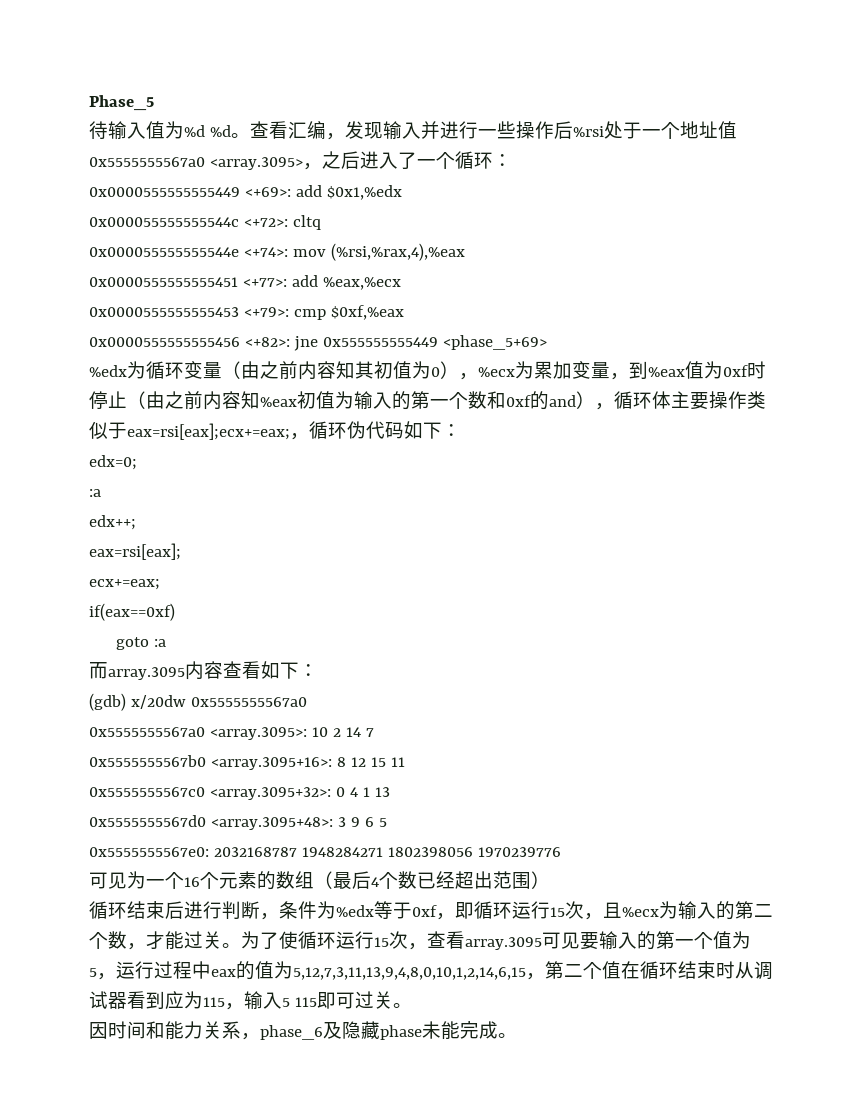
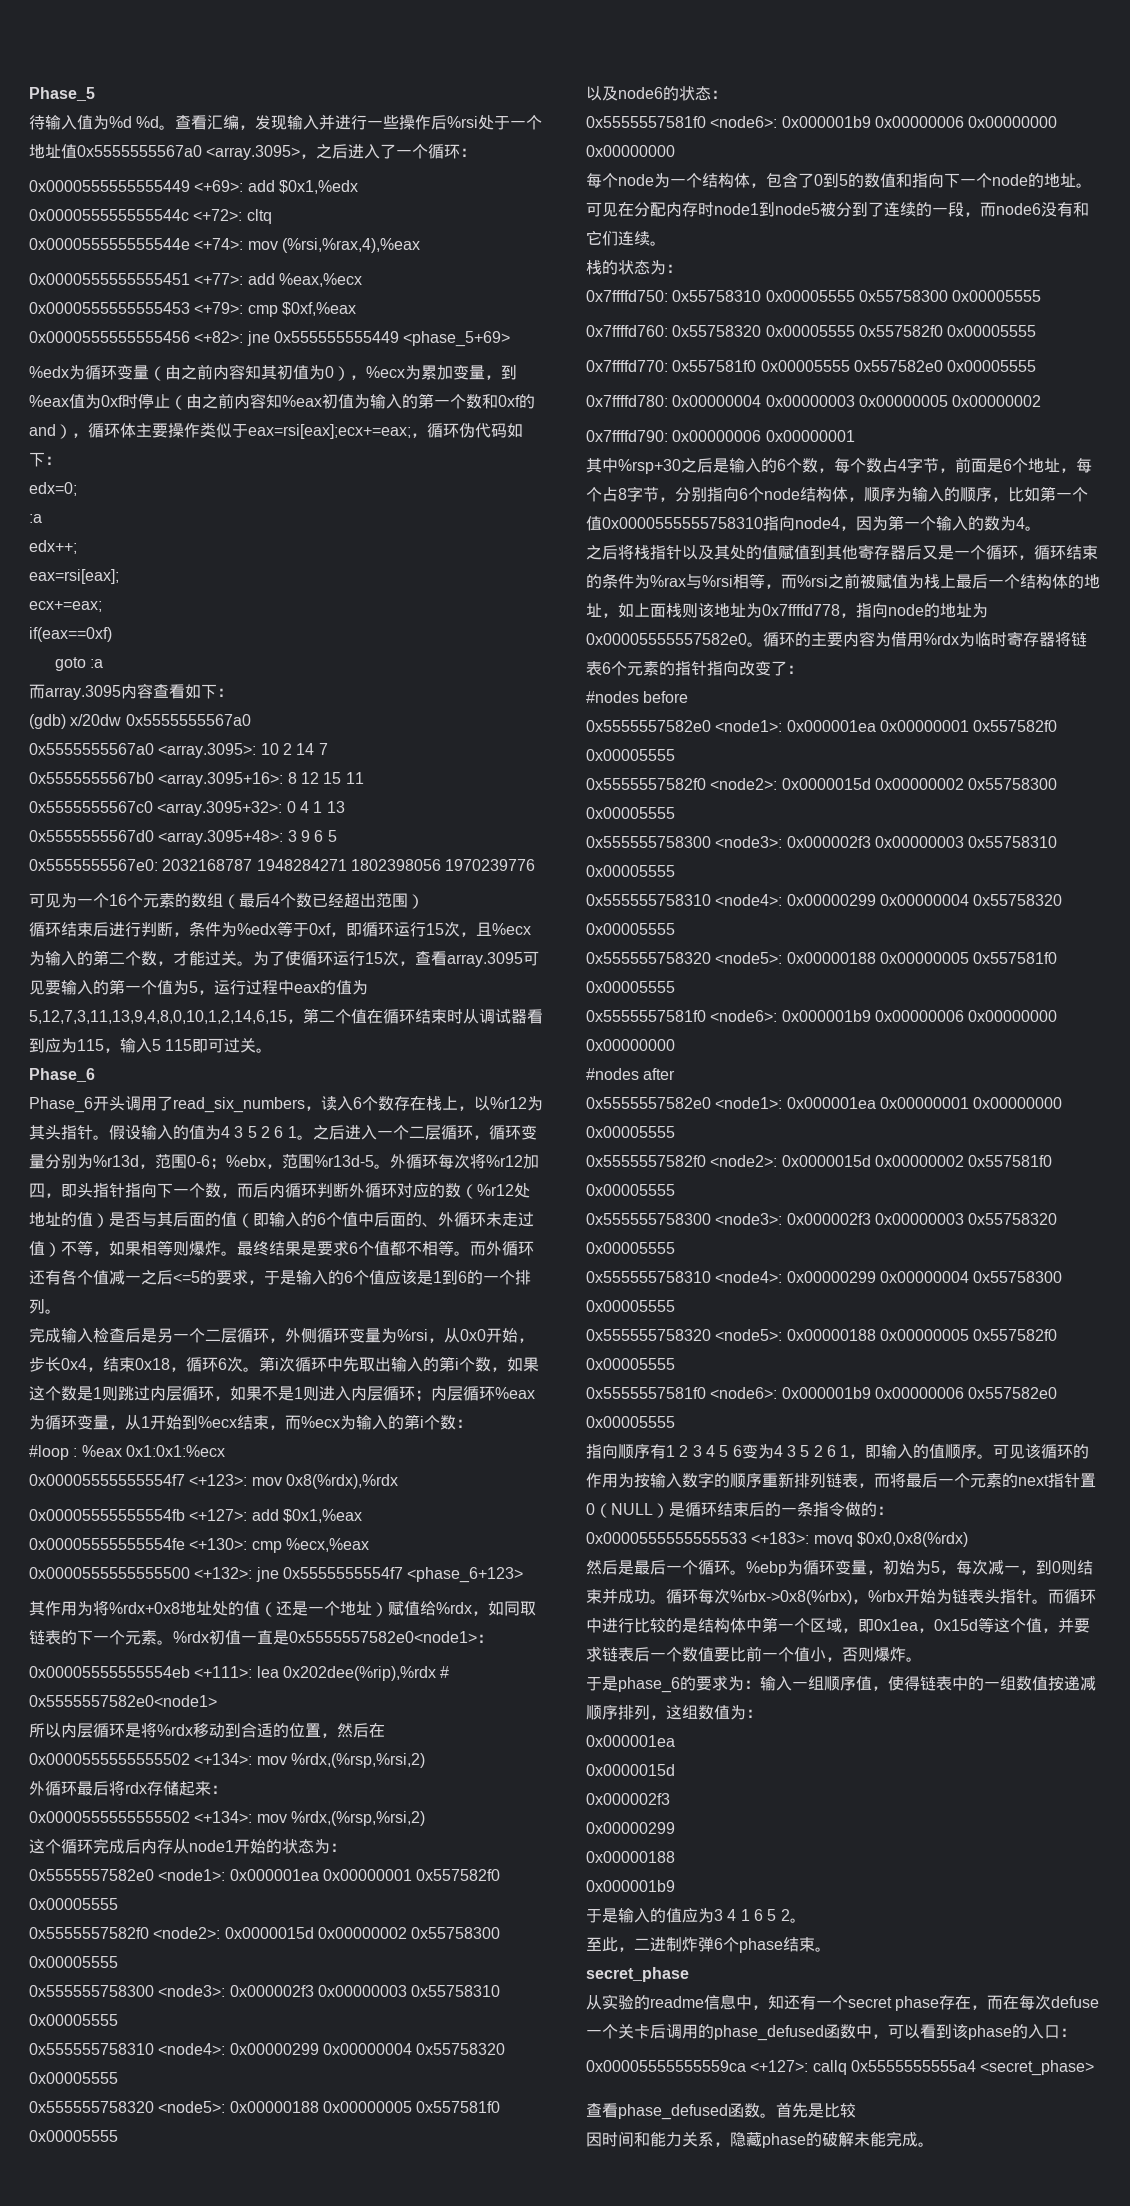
  为了使循环运行15次，查看array.3095可见要输入的第一个值为5，运行过程中eax的值为5,12,7,3,11,13,9,4,8,0,10,1,2,14,6,15，第二个值在循环结束时从调试器看到应为115，输入5 115即可过关。
+ Phase_6
+ Phase_6开头调用了read_six_numbers，读入6个数存在栈上，以%r12为其头指针。假设输入的值为4 3 5 2 6 1。之后进入一个二层循环，循环变量分别为%r13d，范围0-6；%ebx，范围%r13d-5。外循环每次将%r12加四，即头指针指向下一个数，而后内循环判断外循环对应的数（%r12处地址的值）是否与其后面的值（即输入的6个值中后面的、外循环未走过值）不等，如果相等则爆炸。最终结果是要求6个值都不相等。而外循环还有各个值减一之后<=5的要求，于是输入的6个值应该是1到6的一个排列。
+ 完成输入检查后是另一个二层循环，外侧循环变量为%rsi，从0x0开始，步长0x4，结束0x18，循环6次。第i次循环中先取出输入的第i个数，如果这个数是1则跳过内层循环，如果不是1则进入内层循环；内层循环%eax为循环变量，从1开始到%ecx结束，而%ecx为输入的第i个数：
+ #loop : %eax 0x1:0x1:%ecx
+ 0x00005555555554f7 <+123>: mov 0x8(%rdx),%rdx
+ 0x00005555555554fb <+127>: add $0x1,%eax
+ 0x00005555555554fe <+130>: cmp %ecx,%eax
+ 0x0000555555555500 <+132>: jne 0x5555555554f7 <phase_6+123>
+ 其作用为将%rdx+0x8地址处的值（还是一个地址）赋值给%rdx，如同取链表的下一个元素。%rdx初值一直是0x5555557582e0<node1>：
+ 0x00005555555554eb <+111>: lea 0x202dee(%rip),%rdx # 0x5555557582e0<node1>
+ 所以内层循环是将%rdx移动到合适的位置，然后在0x0000555555555502 <+134>: mov %rdx,(%rsp,%rsi,2)
+ 外循环最后将rdx存储起来：
+ 0x0000555555555502 <+134>: mov %rdx,(%rsp,%rsi,2)
+ 这个循环完成后内存从node1开始的状态为：
+ 0x5555557582e0 <node1>: 0x000001ea 0x00000001 0x557582f0 0x00005555
+ 0x5555557582f0 <node2>: 0x0000015d 0x00000002 0x55758300 0x00005555
+ 0x555555758300 <node3>: 0x000002f3 0x00000003 0x55758310 0x00005555
+ 0x555555758310 <node4>: 0x00000299 0x00000004 0x55758320 0x00005555
+ 0x555555758320 <node5>: 0x00000188 0x00000005 0x557581f0 0x00005555
+ 以及node6的状态：
+ 0x5555557581f0 <node6>: 0x000001b9 0x00000006 0x00000000 0x00000000
+ 每个node为一个结构体，包含了0到5的数值和指向下一个node的地址。可见在分配内存时node1到node5被分到了连续的一段，而node6没有和它们连续。
+ 栈的状态为：
+ 0x7ffffd750: 0x55758310 0x00005555 0x55758300 0x00005555
+ 0x7ffffd760: 0x55758320 0x00005555 0x557582f0 0x00005555
+ 0x7ffffd770: 0x557581f0 0x00005555 0x557582e0 0x00005555
+ 0x7ffffd780: 0x00000004 0x00000003 0x00000005 0x00000002
+ 0x7ffffd790: 0x00000006 0x00000001
+ 其中%rsp+30之后是输入的6个数，每个数占4字节，前面是6个地址，每个占8字节，分别指向6个node结构体，顺序为输入的顺序，比如第一个值0x0000555555758310指向node4，因为第一个输入的数为4。
+ 之后将栈指针以及其处的值赋值到其他寄存器后又是一个循环，循环结束的条件为%rax与%rsi相等，而%rsi之前被赋值为栈上最后一个结构体的地址，如上面栈则该地址为0x7ffffd778，指向node的地址为0x00005555557582e0。循环的主要内容为借用%rdx为临时寄存器将链表6个元素的指针指向改变了：
+ #nodes before
+ 0x5555557582e0 <node1>: 0x000001ea 0x00000001 0x557582f0 0x00005555
+ 0x5555557582f0 <node2>: 0x0000015d 0x00000002 0x55758300 0x00005555
+ 0x555555758300 <node3>: 0x000002f3 0x00000003 0x55758310 0x00005555
+ 0x555555758310 <node4>: 0x00000299 0x00000004 0x55758320 0x00005555
+ 0x555555758320 <node5>: 0x00000188 0x00000005 0x557581f0 0x00005555
+ 0x5555557581f0 <node6>: 0x000001b9 0x00000006 0x00000000 0x00000000
+ #nodes after
+ 0x5555557582e0 <node1>: 0x000001ea 0x00000001 0x00000000 0x00005555
+ 0x5555557582f0 <node2>: 0x0000015d 0x00000002 0x557581f0 0x00005555
+ 0x555555758300 <node3>: 0x000002f3 0x00000003 0x55758320 0x00005555
+ 0x555555758310 <node4>: 0x00000299 0x00000004 0x55758300 0x00005555
+ 0x555555758320 <node5>: 0x00000188 0x00000005 0x557582f0 0x00005555
+ 0x5555557581f0 <node6>: 0x000001b9 0x00000006 0x557582e0 0x00005555
+ 指向顺序有1 2 3 4 5 6变为4 3 5 2 6 1，即输入的值顺序。可见该循环的作用为按输入数字的顺序重新排列链表，而将最后一个元素的next指针置0（NULL）是循环结束后的一条指令做的：
+ 0x0000555555555533 <+183>: movq $0x0,0x8(%rdx)
+ 然后是最后一个循环。%ebp为循环变量，初始为5，每次减一，到0则结束并成功。循环每次%rbx->0x8(%rbx)，%rbx开始为链表头指针。而循环中进行比较的是结构体中第一个区域，即0x1ea，0x15d等这个值，并要求链表后一个数值要比前一个值小，否则爆炸。
+ 于是phase_6的要求为：输入一组顺序值，使得链表中的一组数值按递减顺序排列，这组数值为：
+ 0x000001ea
+ 0x0000015d
+ 0x000002f3
+ 0x00000299
+ 0x00000188
+ 0x000001b9
+ 于是输入的值应为3 4 1 6 5 2。
+ 至此，二进制炸弹6个phase结束。
+ secret_phase
+ 从实验的readme信息中，知还有一个secret phase存在，而在每次defuse一个关卡后调用的phase_defused函数中，可以看到该phase的入口：
+ 0x00005555555559ca <+127>: callq 0x5555555555a4 <secret_phase>
+ 查看phase_defused函数。首先是比较
- 因时间和能力关系，phase_6及隐藏phase未能完成。
+ 因时间和能力关系，隐藏phase的破解未能完成。

